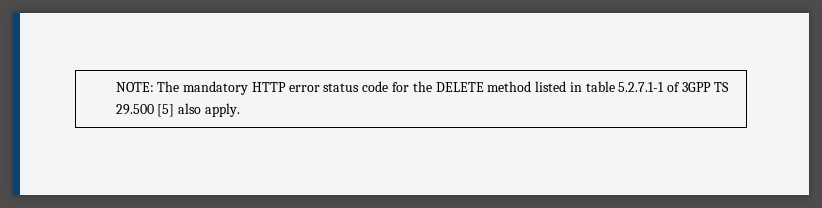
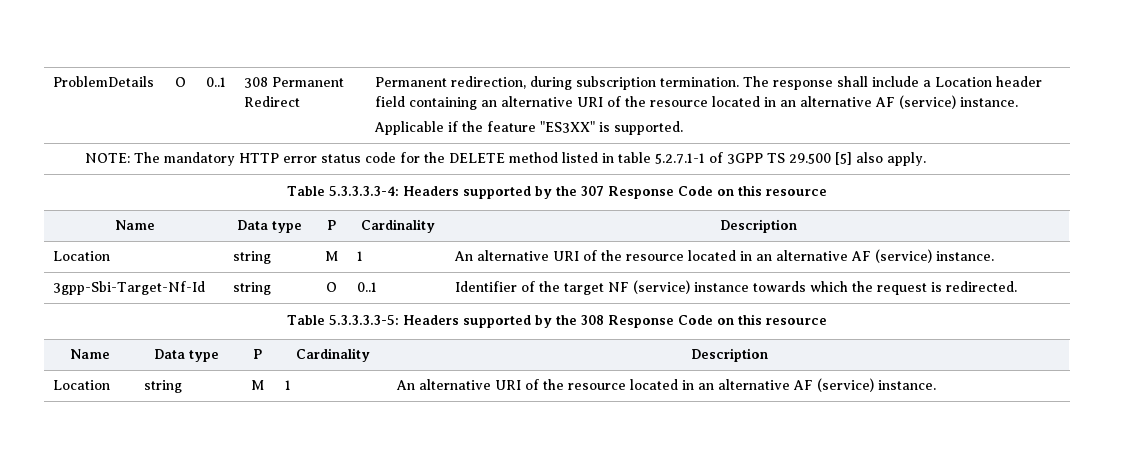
+ ProblemDetails | O | 0..1 | 308 Permanent Redirect | Permanent redirection, during subscription termination. The response shall include a Location header field containing an alternative URI of the resource located in an alternative AF (service) instance.
+ Applicable if the feature "ES3XX" is supported.
+ Table 5.3.3.3.3-4: Headers supported by the 307 Response Code on this resource
+ Name | Data type | P | Cardinality | Description
+ Location | string | M | 1 | An alternative URI of the resource located in an alternative AF (service) instance.
+ 3gpp-Sbi-Target-Nf-Id | string | O | 0..1 | Identifier of the target NF (service) instance towards which the request is redirected.
+ Table 5.3.3.3.3-5: Headers supported by the 308 Response Code on this resource
+ Name | Data type | P | Cardinality | Description
+ Location | string | M | 1 | An alternative URI of the resource located in an alternative AF (service) instance.

